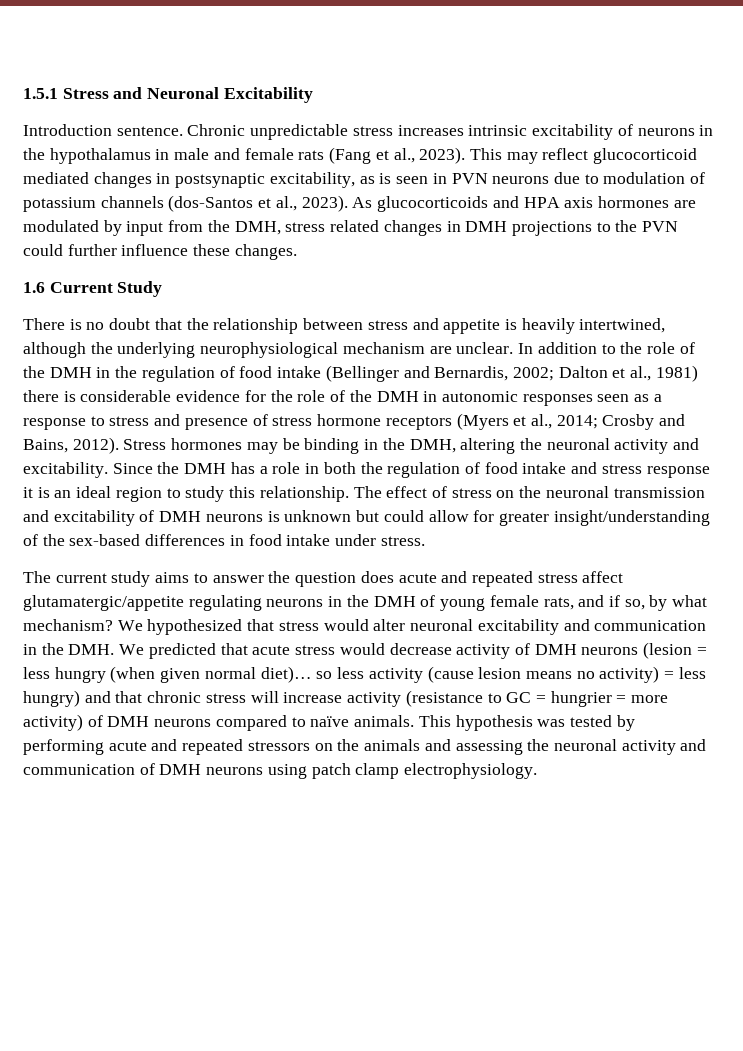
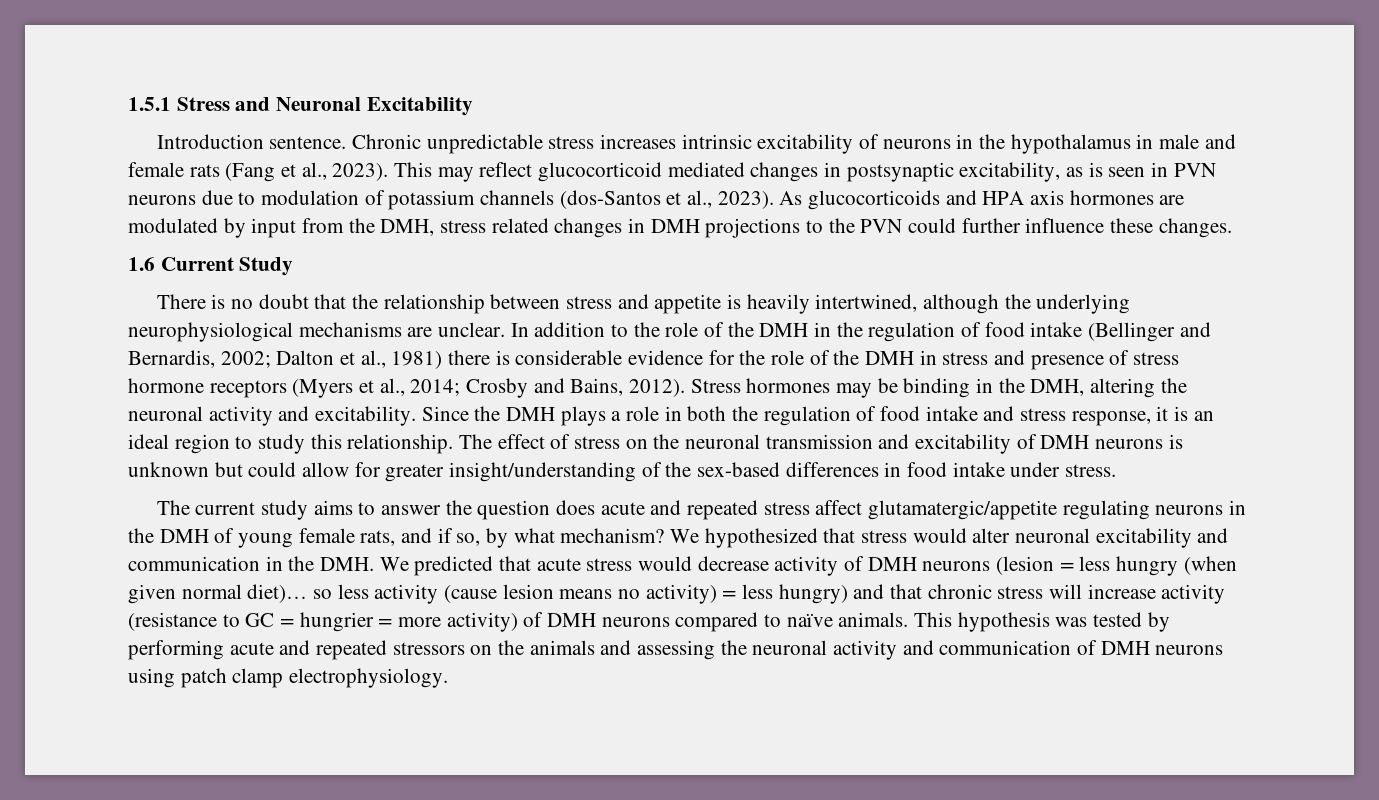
- There is no doubt that the relationship between stress and appetite is heavily intertwined, although the underlying neurophysiological mechanism are unclear.
+ There is no doubt that the relationship between stress and appetite is heavily intertwined, although the underlying neurophysiological mechanisms are unclear.
- In addition to the role of the DMH in the regulation of food intake (Bellinger and Bernardis, 2002; Dalton et al., 1981) there is considerable evidence for the role of the DMH in autonomic responses seen as a response to stress and presence of stress hormone receptors (Myers et al., 2014; Crosby and Bains, 2012).
+ In addition to the role of the DMH in the regulation of food intake (Bellinger and Bernardis, 2002; Dalton et al., 1981) there is considerable evidence for the role of the DMH in stress and presence of stress hormone receptors (Myers et al., 2014; Crosby and Bains, 2012).
- Since the DMH has a role in both the regulation of food intake and stress response it is an ideal region to study this relationship.
+ Since the DMH plays a role in both the regulation of food intake and stress response, it is an ideal region to study this relationship.

